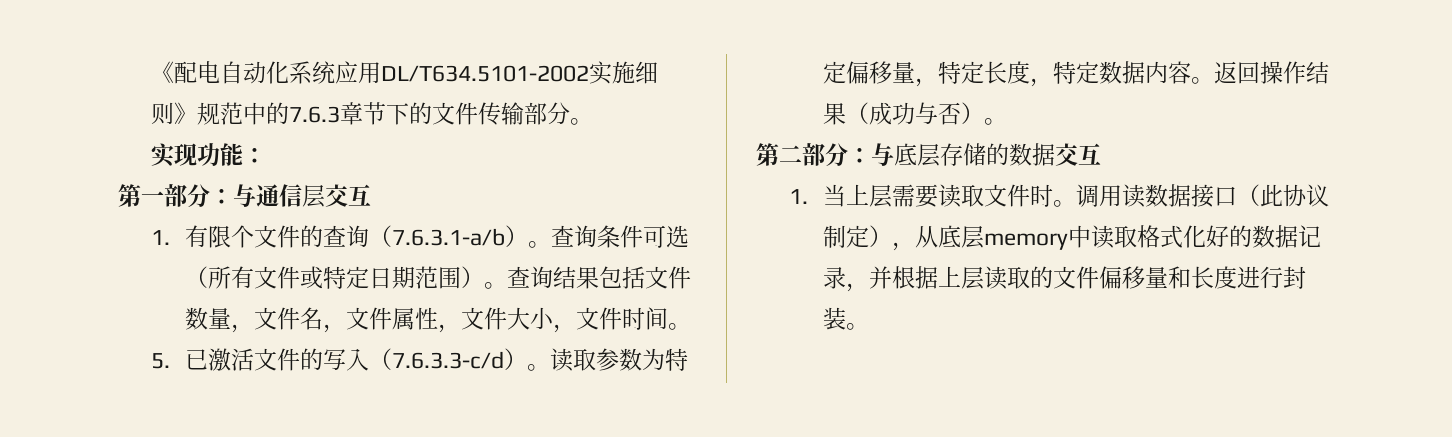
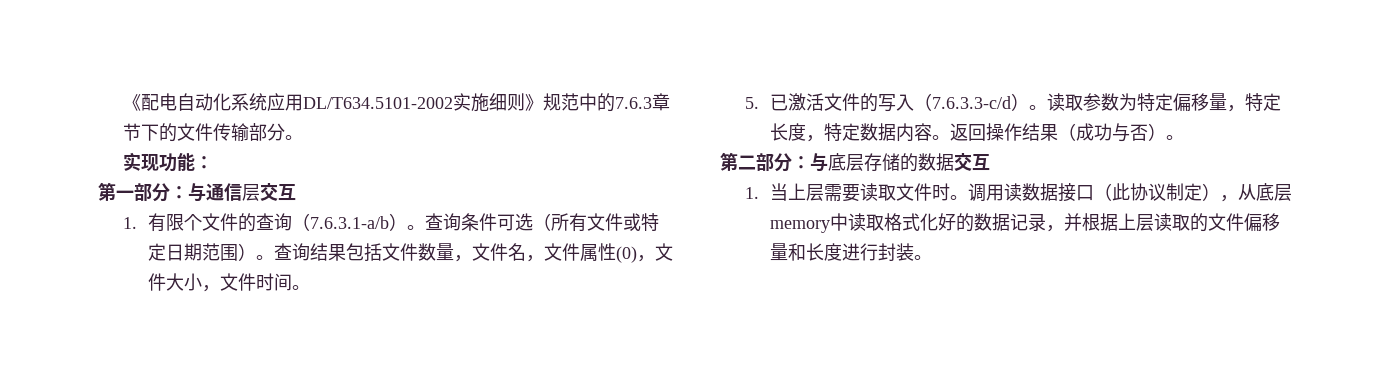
- 查询结果包括文件数量，文件名，文件属性，文件大小，文件时间。
+ 查询结果包括文件数量，文件名，文件属性(0)，文件大小，文件时间。

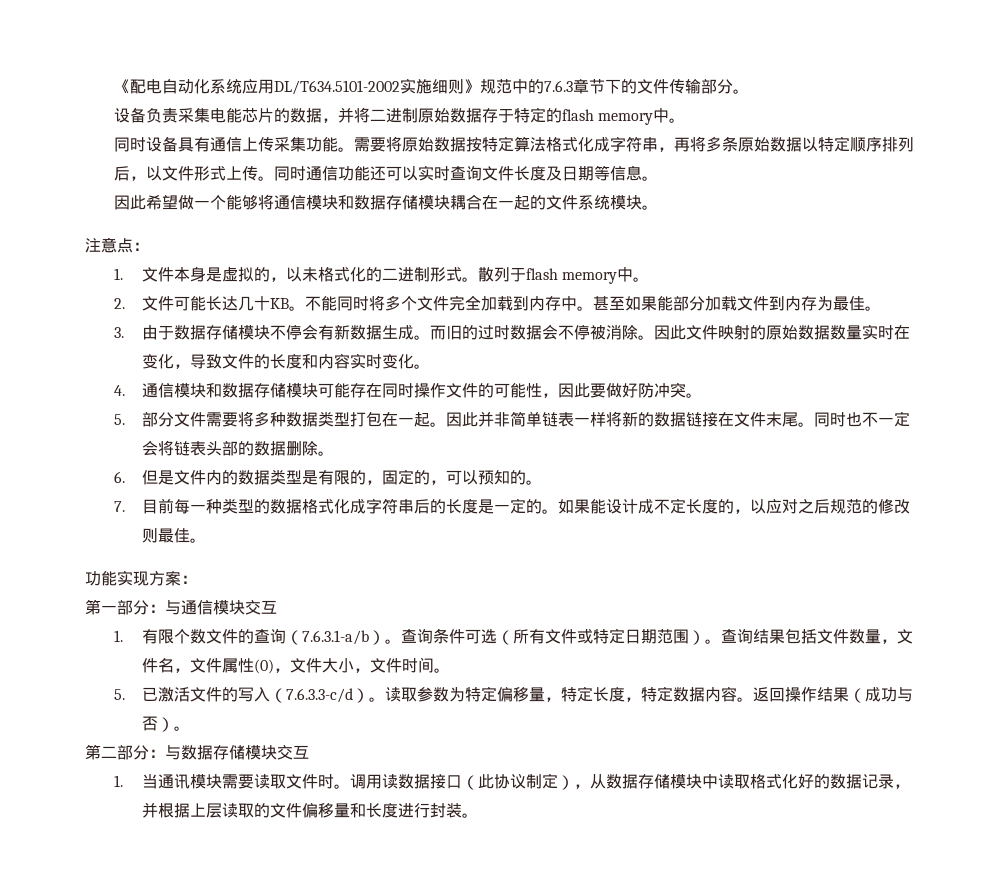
- 实现功能：
+ 设备负责采集电能芯片的数据，并将二进制原始数据存于特定的flash memory中。
+ 同时设备具有通信上传采集功能。需要将原始数据按特定算法格式化成字符串，再将多条原始数据以特定顺序排列后，以文件形式上传。同时通信功能还可以实时查询文件长度及日期等信息。
+ 因此希望做一个能够将通信模块和数据存储模块耦合在一起的文件系统模块。
+ 注意点：
+ 1.文件本身是虚拟的，以未格式化的二进制形式。散列于flash memory中。
+ 2.文件可能长达几十KB。不能同时将多个文件完全加载到内存中。甚至如果能部分加载文件到内存为最佳。
+ 3.由于数据存储模块不停会有新数据生成。而旧的过时数据会不停被消除。因此文件映射的原始数据数量实时在变化，导致文件的长度和内容实时变化。
+ 4.通信模块和数据存储模块可能存在同时操作文件的可能性，因此要做好防冲突。
+ 5.部分文件需要将多种数据类型打包在一起。因此并非简单链表一样将新的数据链接在文件末尾。同时也不一定会将链表头部的数据删除。
+ 6.但是文件内的数据类型是有限的，固定的，可以预知的。
+ 7.目前每一种类型的数据格式化成字符串后的长度是一定的。如果能设计成不定长度的，以应对之后规范的修改则最佳。
+ 功能实现方案：
- 第一部分：与通信层交互
+ 第一部分：与通信模块交互
- 1.有限个文件的查询（7.6.3.1-a/b）。
+ 1.有限个数文件的查询（7.6.3.1-a/b）。
- 第二部分：与底层存储的数据交互
+ 第二部分：与数据存储模块交互
- 1.当上层需要读取文件时。
+ 1.当通讯模块需要读取文件时。
- 调用读数据接口（此协议制定），从底层memory中读取格式化好的数据记录，并根据上层读取的文件偏移量和长度进行封装。
+ 调用读数据接口（此协议制定），从数据存储模块中读取格式化好的数据记录，并根据上层读取的文件偏移量和长度进行封装。

